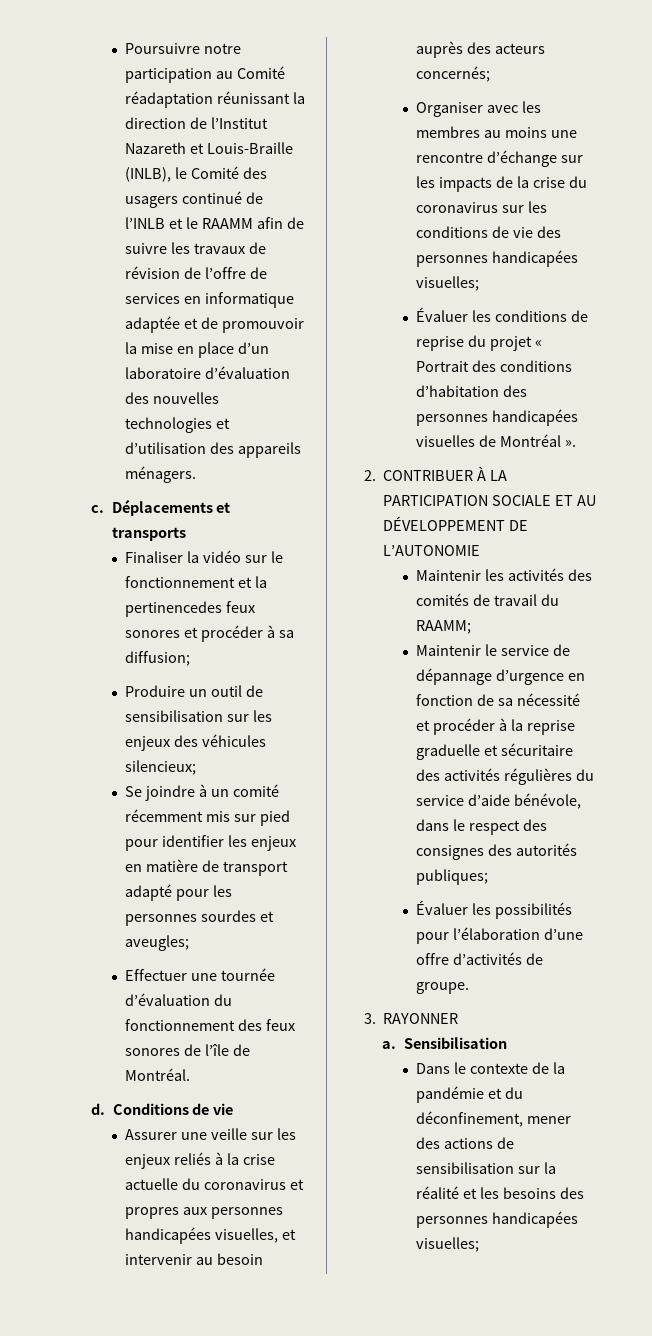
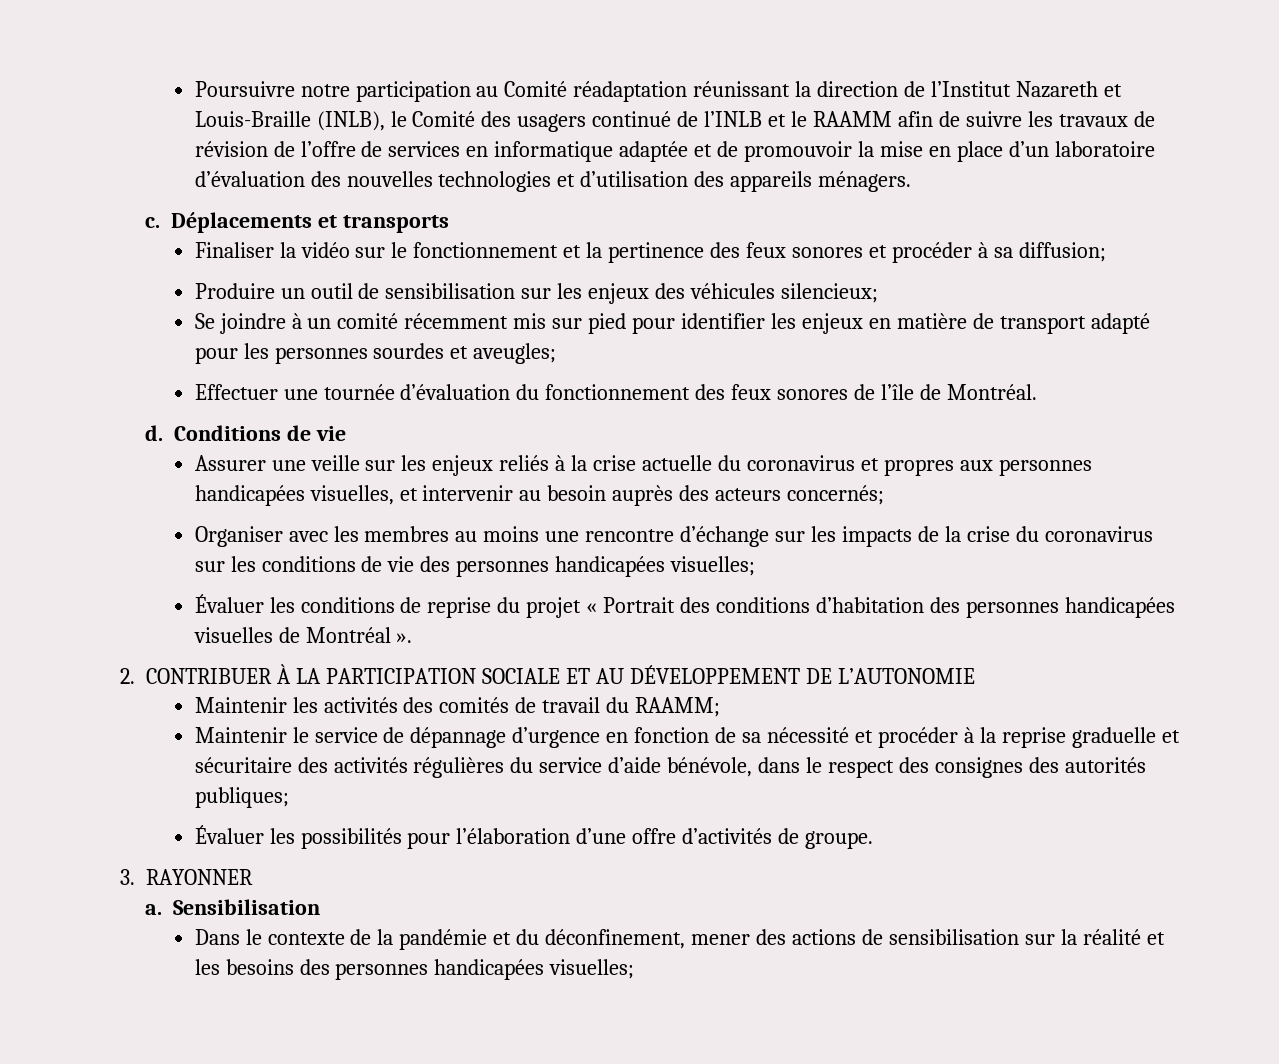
- Finaliser la vidéo sur le fonctionnement et la pertinencedes feux sonores et procéder à sa diffusion;
+ Finaliser la vidéo sur le fonctionnement et la pertinence des feux sonores et procéder à sa diffusion;

